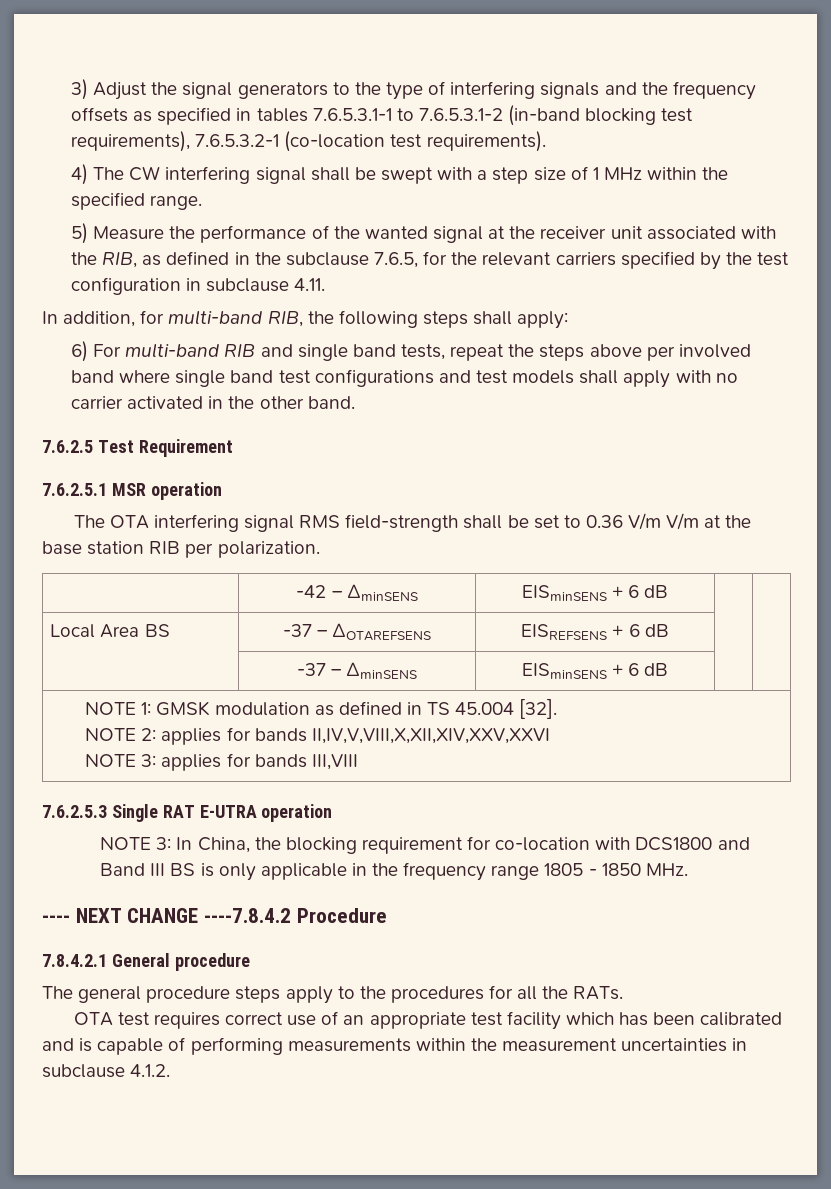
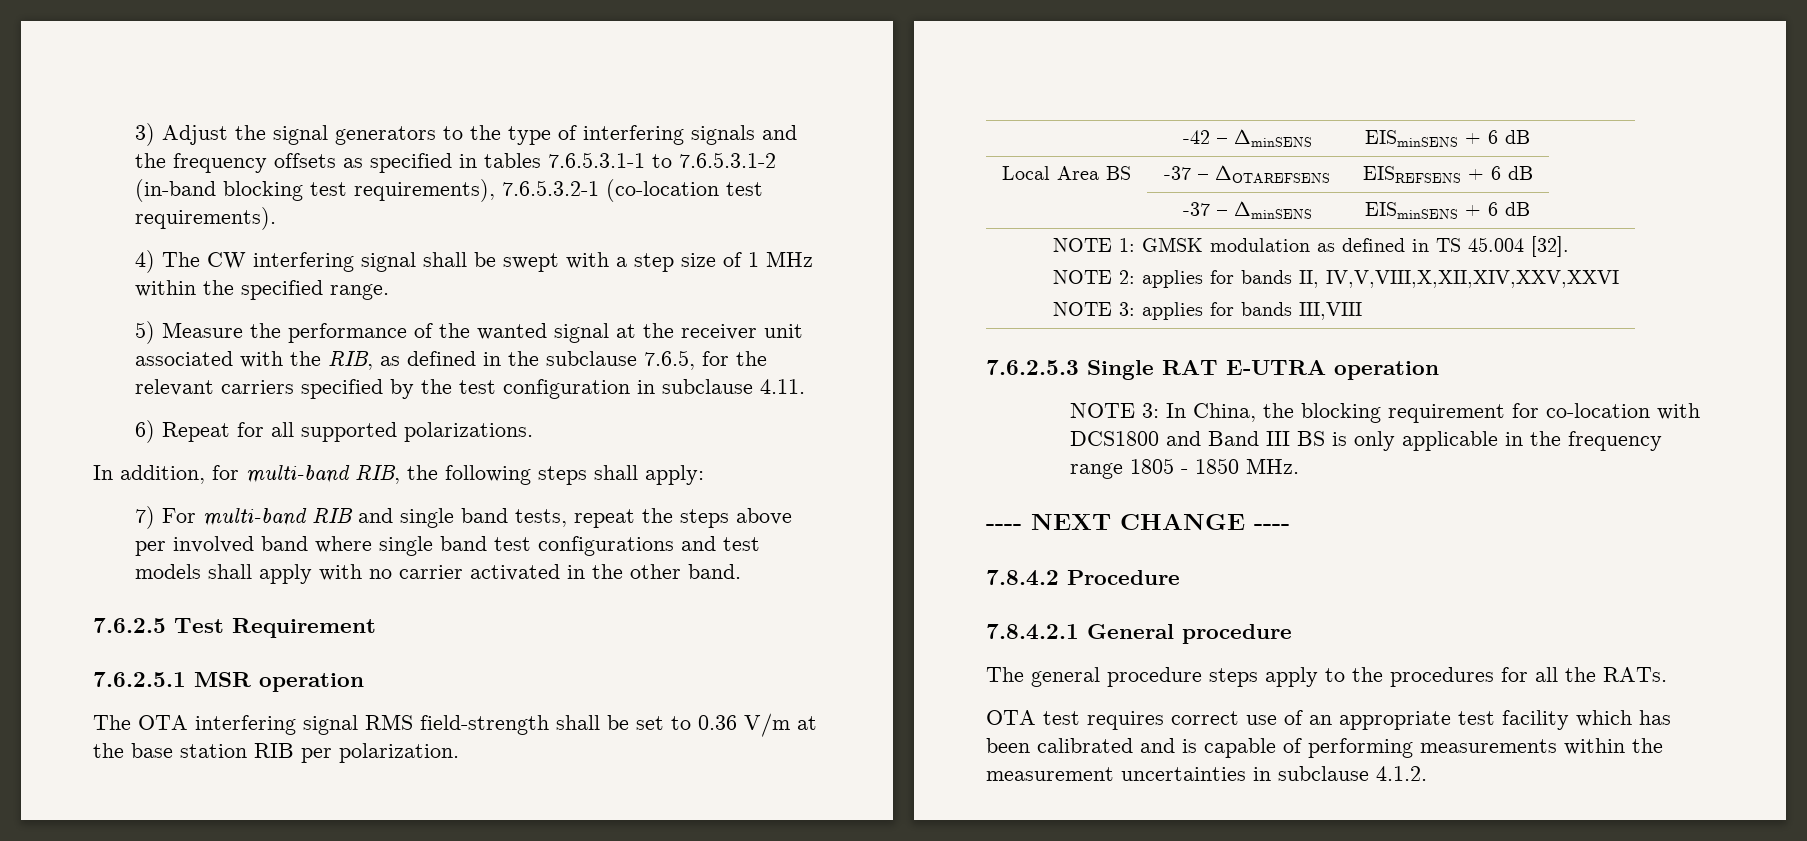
+ 6) Repeat for all supported polarizations.
- 6) For multi-band RIB and single band tests, repeat the steps above per involved band where single band test configurations and test models shall apply with no carrier activated in the other band.
+ 7) For multi-band RIB and single band tests, repeat the steps above per involved band where single band test configurations and test models shall apply with no carrier activated in the other band.
- The OTA interfering signal RMS field-strength shall be set to 0.36 V/m V/m at the base station RIB per polarization.
+ The OTA interfering signal RMS field-strength shall be set to 0.36 V/m at the base station RIB per polarization.
  NOTE 1: GMSK modulation as defined in TS 45.004 [32].
- NOTE 2: applies for bands II,IV,V,VIII,X,XII,XIV,XXV,XXVI
+ NOTE 2: applies for bands II, IV,V,VIII,X,XII,XIV,XXV,XXVI
- ---- NEXT CHANGE ----7.8.4.2 Procedure
+ ---- NEXT CHANGE ----
+ 7.8.4.2 Procedure

